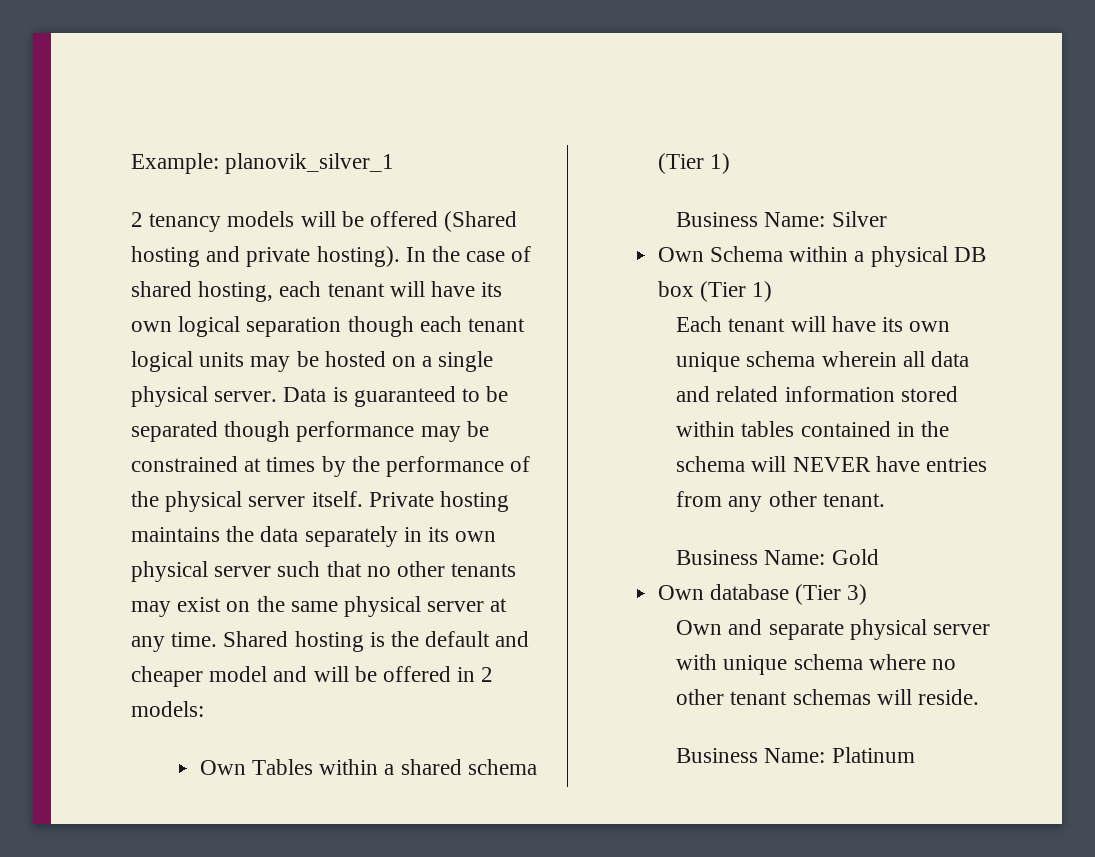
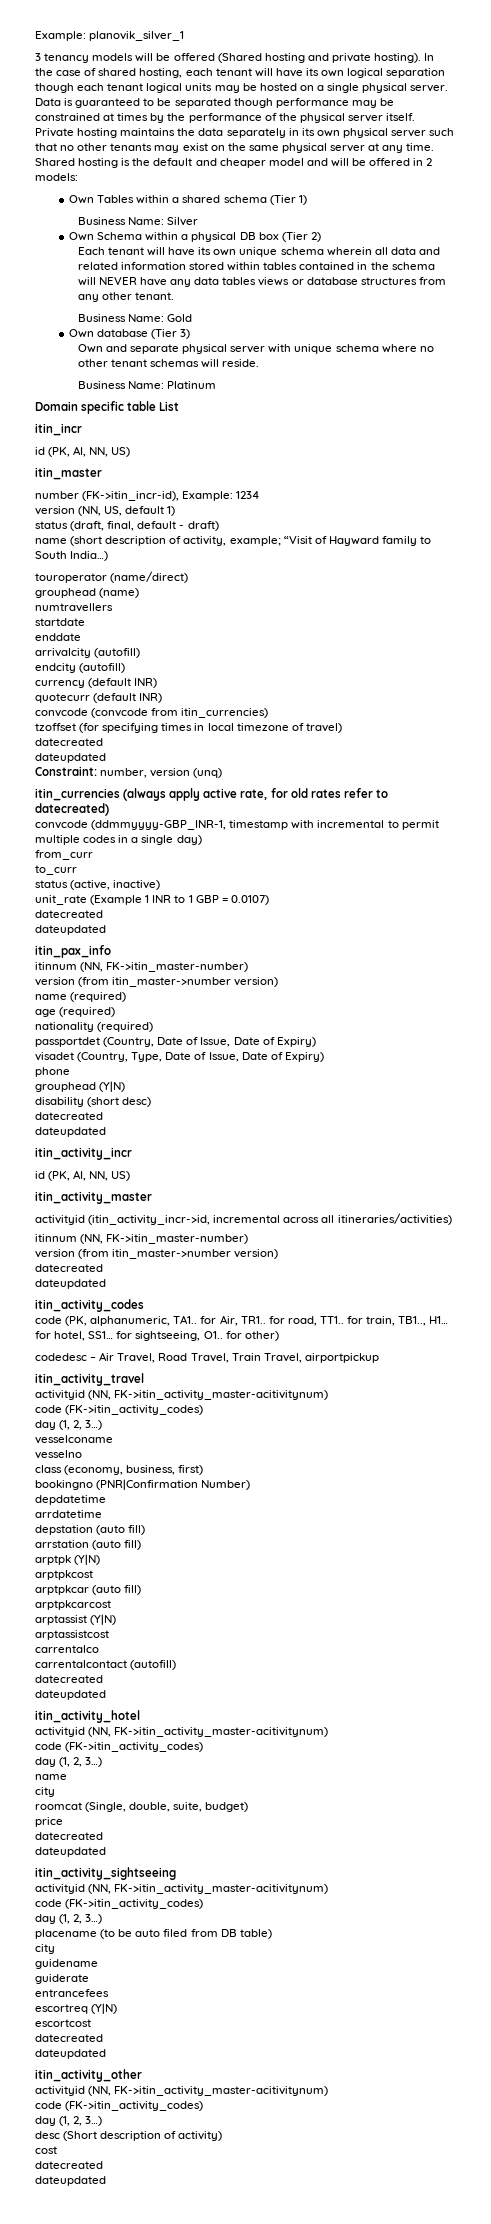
- 2 tenancy models will be offered (Shared hosting and private hosting).
+ 3 tenancy models will be offered (Shared hosting and private hosting).
- Own Schema within a physical DB box (Tier 1)
+ Own Schema within a physical DB box (Tier 2)
- Each tenant will have its own unique schema wherein all data and related information stored within tables contained in the schema will NEVER have entries from any other tenant.
+ Each tenant will have its own unique schema wherein all data and related information stored within tables contained in the schema will NEVER have any data tables views or database structures from any other tenant.
+ Domain specific table List
+ itin_incr
+ id (PK, AI, NN, US)
+ itin_master
+ number (FK->itin_incr-id), Example: 1234
+ version (NN, US, default 1)
+ status (draft, final, default - draft)
+ name (short description of activity, example; “Visit of Hayward family to South India…)
+ touroperator (name/direct)
+ grouphead (name)
+ numtravellers
+ startdate
+ enddate
+ arrivalcity (autofill)
+ endcity (autofill)
+ currency (default INR)
+ quotecurr (default INR)
+ convcode (convcode from itin_currencies)
+ tzoffset (for specifying times in local timezone of travel)
+ datecreated
+ dateupdated
+ Constraint: number, version (unq)
+ itin_currencies (always apply active rate, for old rates refer to datecreated)
+ convcode (ddmmyyyy-GBP_INR-1, timestamp with incremental to permit multiple codes in a single day)
+ from_curr
+ to_curr
+ status (active, inactive)
+ unit_rate (Example 1 INR to 1 GBP = 0.0107)
+ datecreated
+ dateupdated
+ itin_pax_info
+ itinnum (NN, FK->itin_master-number)
+ version (from itin_master->number version)
+ name (required)
+ age (required)
+ nationality (required)
+ passportdet (Country, Date of Issue, Date of Expiry)
+ visadet (Country, Type, Date of Issue, Date of Expiry)
+ phone
+ grouphead (Y|N)
+ disability (short desc)
+ datecreated
+ dateupdated
+ itin_activity_incr
+ id (PK, AI, NN, US)
+ itin_activity_master
+ activityid (itin_activity_incr->id, incremental across all itineraries/activities)
+ itinnum (NN, FK->itin_master-number)
+ version (from itin_master->number version)
+ datecreated
+ dateupdated
+ itin_activity_codes
+ code (PK, alphanumeric, TA1.. for Air, TR1.. for road, TT1.. for train, TB1.., H1… for hotel, SS1… for sightseeing, O1.. for other)
+ codedesc – Air Travel, Road Travel, Train Travel, airportpickup
+ itin_activity_travel
+ activityid (NN, FK->itin_activity_master-acitivitynum)
+ code (FK->itin_activity_codes)
+ day (1, 2, 3…)
+ vesselconame
+ vesselno
+ class (economy, business, first)
+ bookingno (PNR|Confirmation Number)
+ depdatetime
+ arrdatetime
+ depstation (auto fill)
+ arrstation (auto fill)
+ arptpk (Y|N)
+ arptpkcost
+ arptpkcar (auto fill)
+ arptpkcarcost
+ arptassist (Y|N)
+ arptassistcost
+ carrentalco
+ carrentalcontact (autofill)
+ datecreated
+ dateupdated
+ itin_activity_hotel
+ activityid (NN, FK->itin_activity_master-acitivitynum)
+ code (FK->itin_activity_codes)
+ day (1, 2, 3…)
+ name
+ city
+ roomcat (Single, double, suite, budget)
+ price
+ datecreated
+ dateupdated
+ itin_activity_sightseeing
+ activityid (NN, FK->itin_activity_master-acitivitynum)
+ code (FK->itin_activity_codes)
+ day (1, 2, 3…)
+ placename (to be auto filed from DB table)
+ city
+ guidename
+ guiderate
+ entrancefees
+ escortreq (Y|N)
+ escortcost
+ datecreated
+ dateupdated
+ itin_activity_other
+ activityid (NN, FK->itin_activity_master-acitivitynum)
+ code (FK->itin_activity_codes)
+ day (1, 2, 3…)
+ desc (Short description of activity)
+ cost
+ datecreated
+ dateupdated

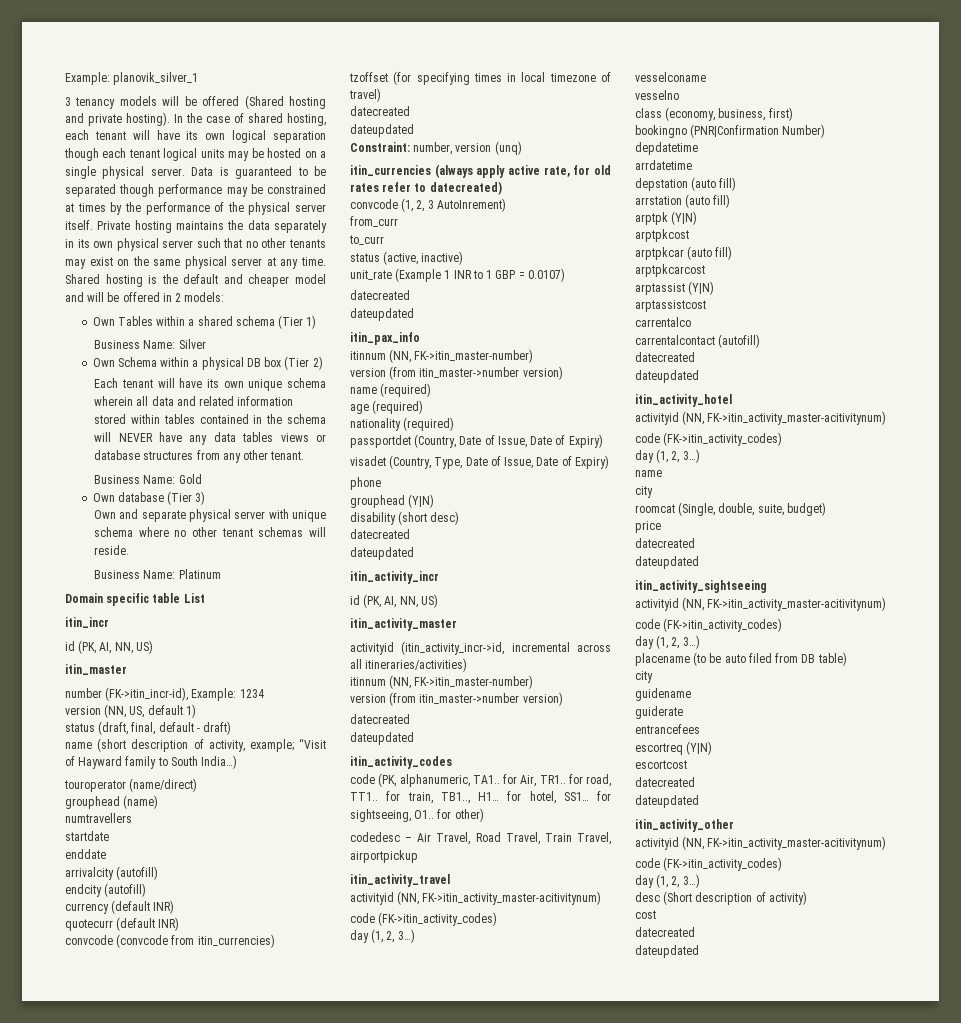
- convcode (ddmmyyyy-GBP_INR-1, timestamp with incremental to permit multiple codes in a single day)
+ convcode (1, 2, 3 AutoInrement)

